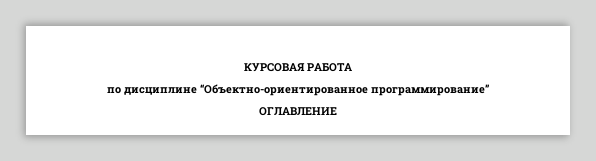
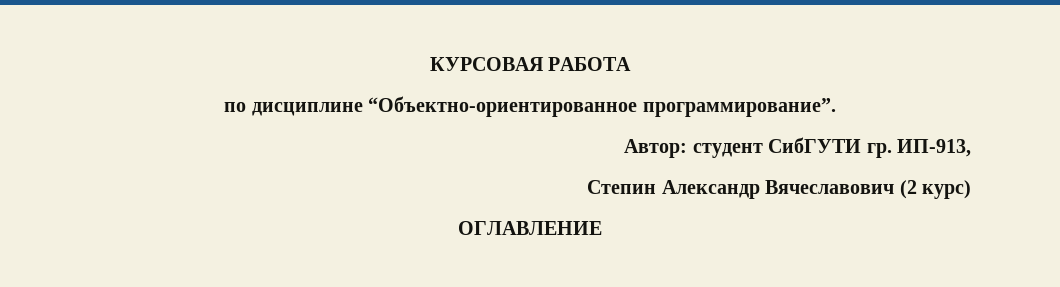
- по дисциплине “Объектно-ориентированное программирование”
+ по дисциплине “Объектно-ориентированное программирование”.
+ Автор: студент СибГУТИ гр. ИП-913,
+ Степин Александр Вячеславович (2 курс)

